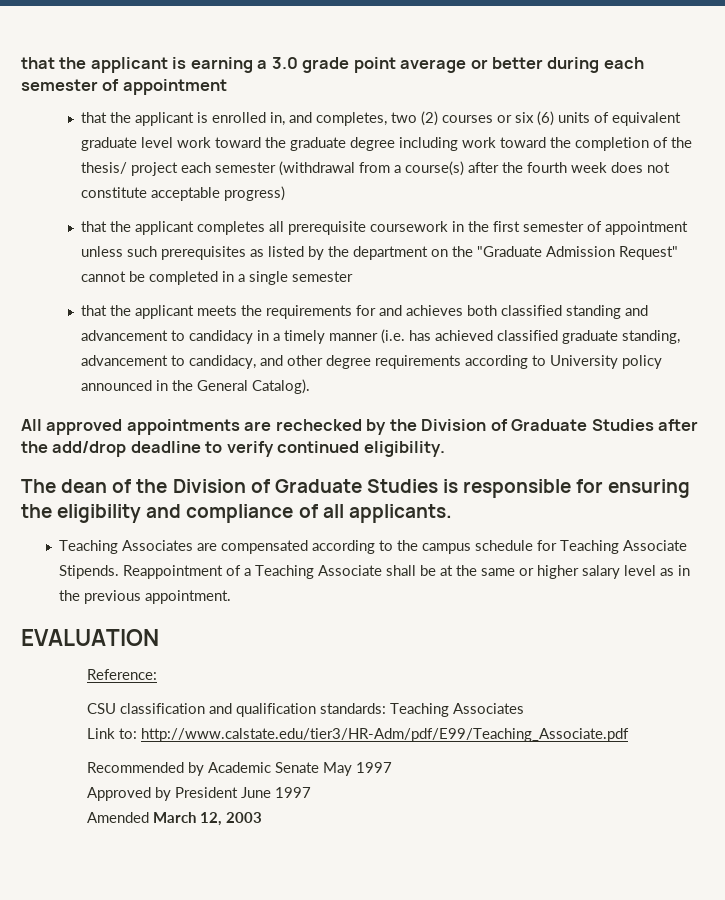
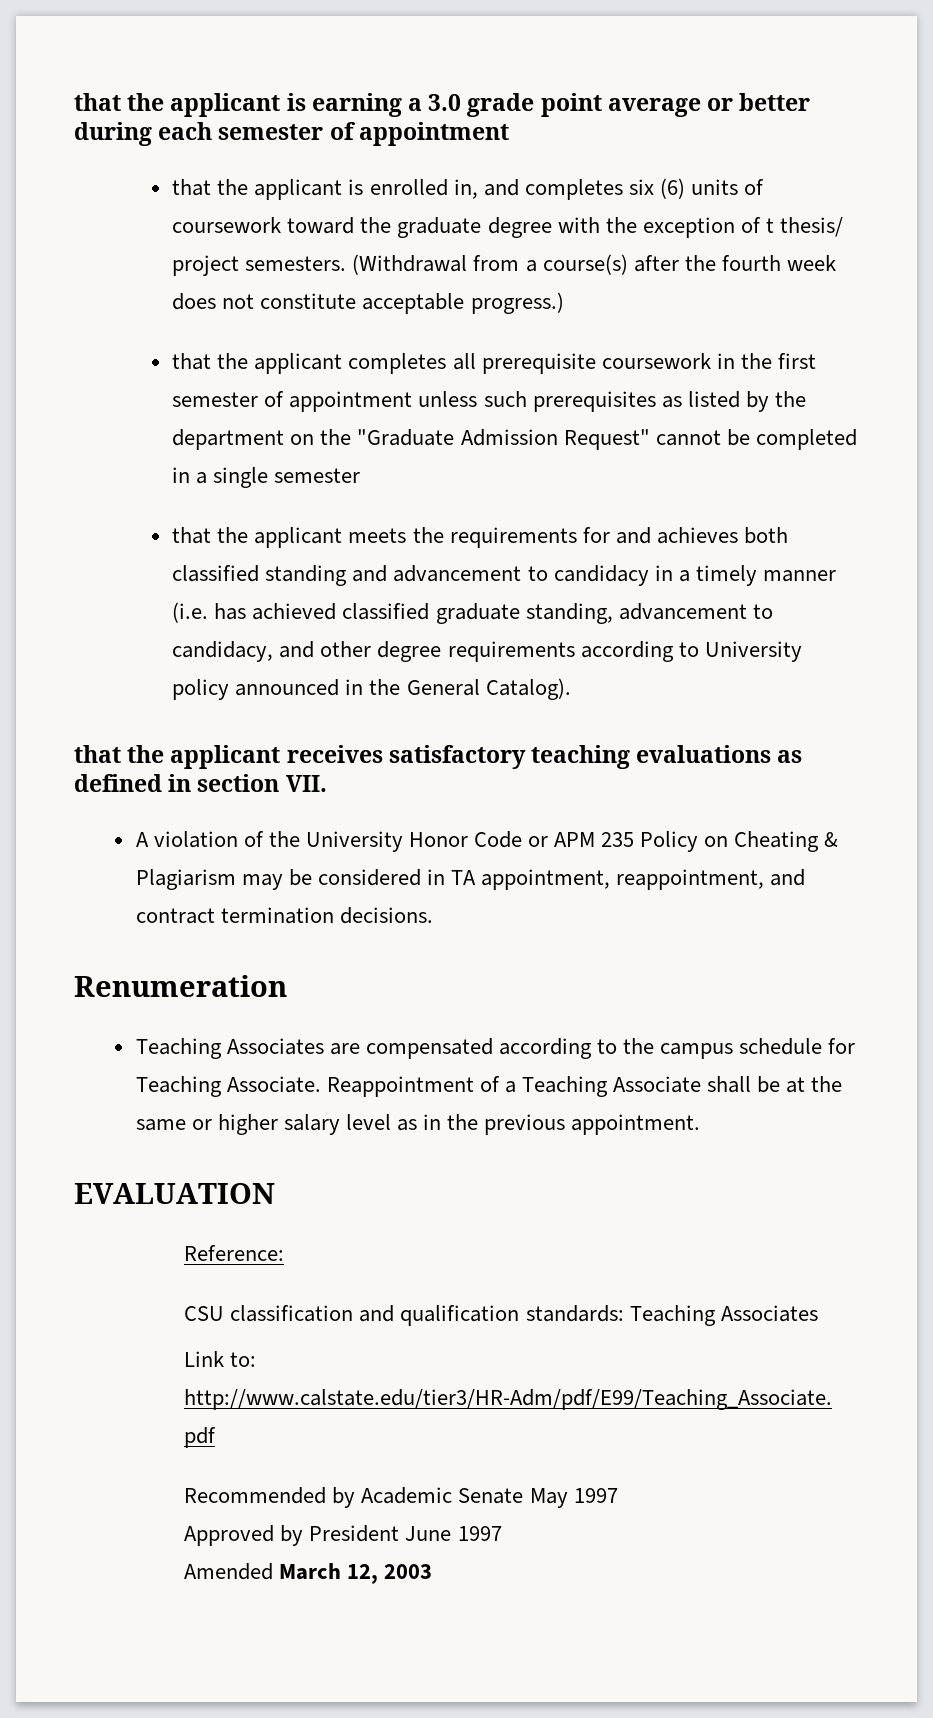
- that the applicant is enrolled in, and completes, two (2) courses or six (6) units of equivalent graduate level work toward the graduate degree including work toward the completion of the thesis/ project each semester (withdrawal from a course(s) after the fourth week does not constitute acceptable progress)
+ that the applicant is enrolled in, and completes six (6) units of coursework toward the graduate degree with the exception of t thesis/ project semesters. (Withdrawal from a course(s) after the fourth week does not constitute acceptable progress.)
- All approved appointments are rechecked by the Division of Graduate Studies after the add/drop deadline to verify continued eligibility.
- The dean of the Division of Graduate Studies is responsible for ensuring the eligibility and compliance of all applicants.
+ that the applicant receives satisfactory teaching evaluations as defined in section VII.
+ A violation of the University Honor Code or APM 235 Policy on Cheating & Plagiarism may be considered in TA appointment, reappointment, and contract termination decisions.
+ Renumeration
- Teaching Associates are compensated according to the campus schedule for Teaching Associate Stipends.
+ Teaching Associates are compensated according to the campus schedule for Teaching Associate.

